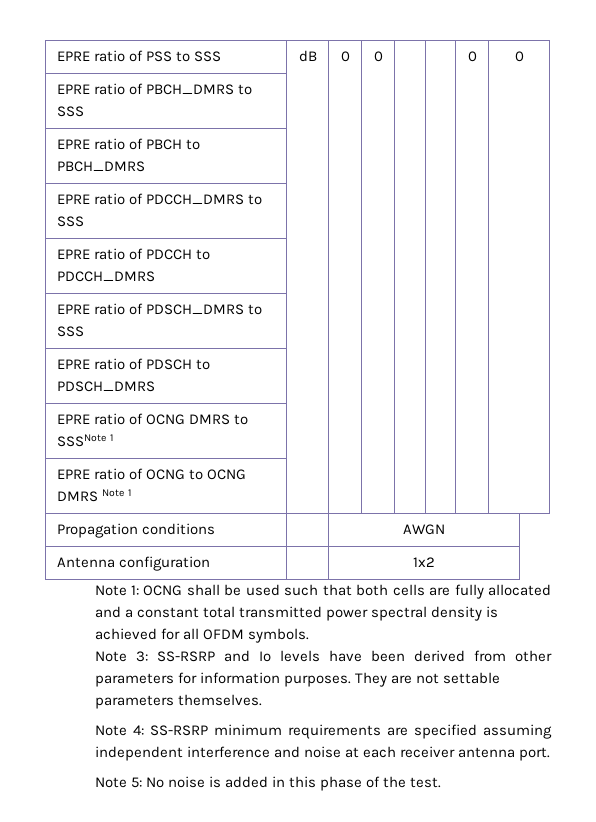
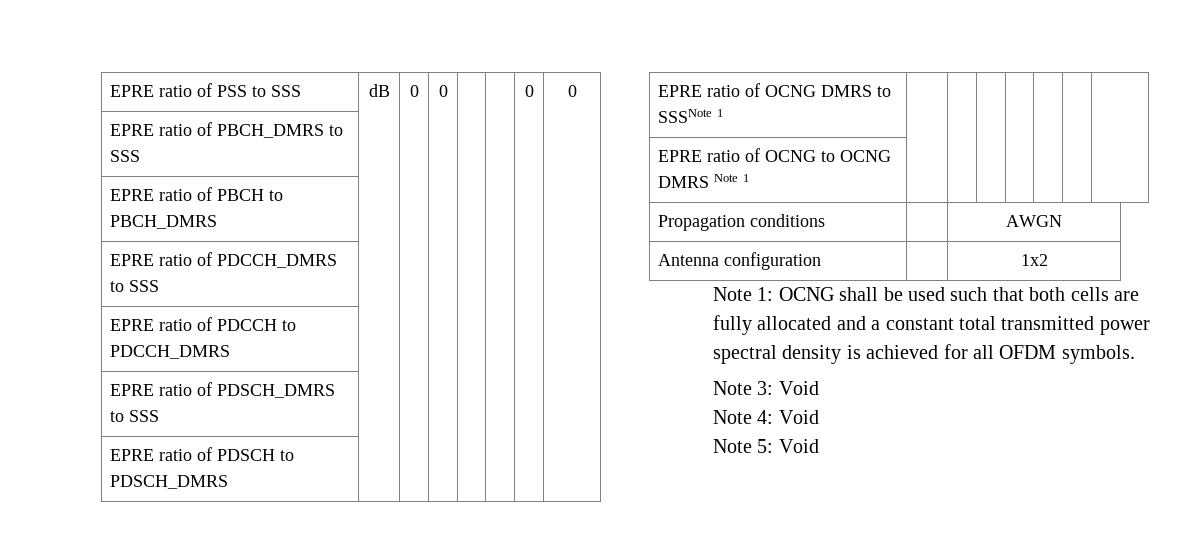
- Note 3: SS-RSRP and Io levels have been derived from other parameters for information purposes. They are not settable parameters themselves.
- Note 4: SS-RSRP minimum requirements are specified assuming independent interference and noise at each receiver antenna port.
- Note 5: No noise is added in this phase of the test.
+ Note 3: Void
+ Note 4: Void
+ Note 5: Void

